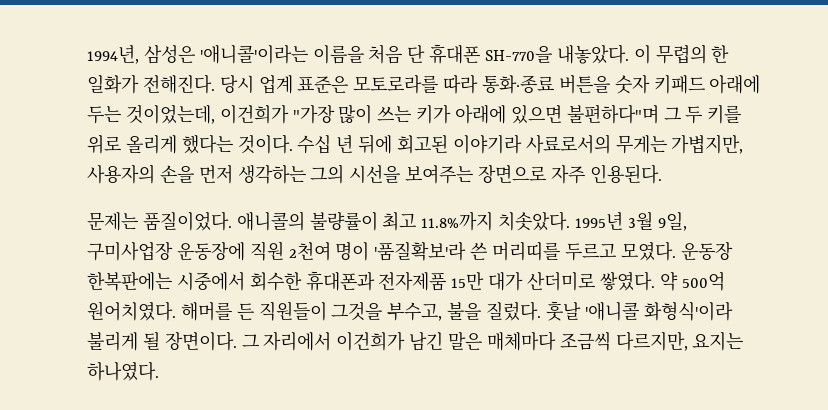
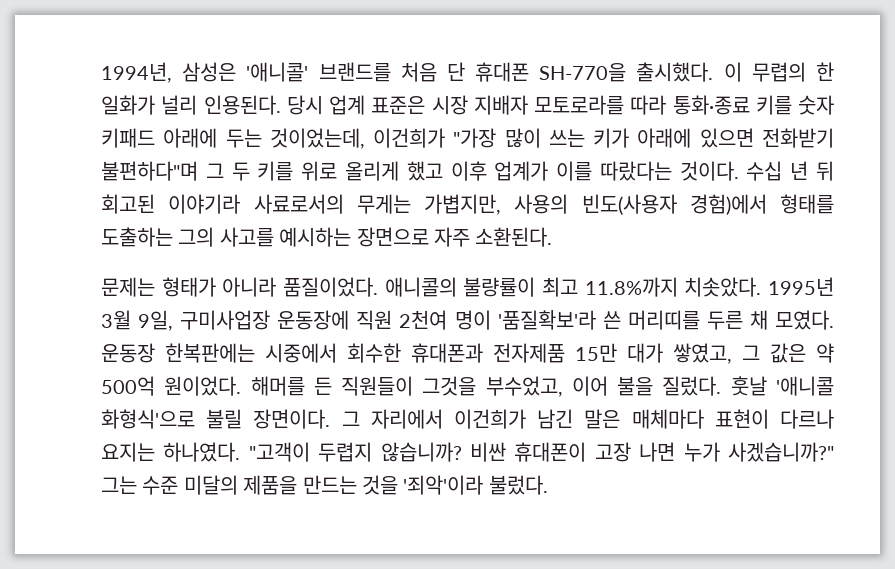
- 1994년, 삼성은 '애니콜'이라는 이름을 처음 단 휴대폰 SH-770을 내놓았다.
+ 1994년, 삼성은 '애니콜' 브랜드를 처음 단 휴대폰 SH-770을 출시했다.
- 이 무렵의 한 일화가 전해진다.
+ 이 무렵의 한 일화가 널리 인용된다.
- 당시 업계 표준은 모토로라를 따라 통화·종료 버튼을 숫자 키패드 아래에 두는 것이었는데, 이건희가 "가장 많이 쓰는 키가 아래에 있으면 불편하다"며 그 두 키를 위로 올리게 했다는 것이다.
+ 당시 업계 표준은 시장 지배자 모토로라를 따라 통화·종료 키를 숫자 키패드 아래에 두는 것이었는데, 이건희가 "가장 많이 쓰는 키가 아래에 있으면 전화받기 불편하다"며 그 두 키를 위로 올리게 했고 이후 업계가 이를 따랐다는 것이다.
- 수십 년 뒤에 회고된 이야기라 사료로서의 무게는 가볍지만, 사용자의 손을 먼저 생각하는 그의 시선을 보여주는 장면으로 자주 인용된다.
+ 수십 년 뒤 회고된 이야기라 사료로서의 무게는 가볍지만, 사용의 빈도(사용자 경험)에서 형태를 도출하는 그의 사고를 예시하는 장면으로 자주 소환된다.
- 문제는 품질이었다.
+ 문제는 형태가 아니라 품질이었다.
- 1995년 3월 9일, 구미사업장 운동장에 직원 2천여 명이 '품질확보'라 쓴 머리띠를 두르고 모였다.
+ 1995년 3월 9일, 구미사업장 운동장에 직원 2천여 명이 '품질확보'라 쓴 머리띠를 두른 채 모였다.
- 운동장 한복판에는 시중에서 회수한 휴대폰과 전자제품 15만 대가 산더미로 쌓였다. 약 500억 원어치였다.
+ 운동장 한복판에는 시중에서 회수한 휴대폰과 전자제품 15만 대가 쌓였고, 그 값은 약 500억 원이었다.
- 해머를 든 직원들이 그것을 부수고, 불을 질렀다.
+ 해머를 든 직원들이 그것을 부수었고, 이어 불을 질렀다.
- 훗날 '애니콜 화형식'이라 불리게 될 장면이다.
+ 훗날 '애니콜 화형식'으로 불릴 장면이다.
- 그 자리에서 이건희가 남긴 말은 매체마다 조금씩 다르지만, 요지는 하나였다.
+ 그 자리에서 이건희가 남긴 말은 매체마다 표현이 다르나 요지는 하나였다. "고객이 두렵지 않습니까? 비싼 휴대폰이 고장 나면 누가 사겠습니까?" 그는 수준 미달의 제품을 만드는 것을 '죄악'이라 불렀다.

